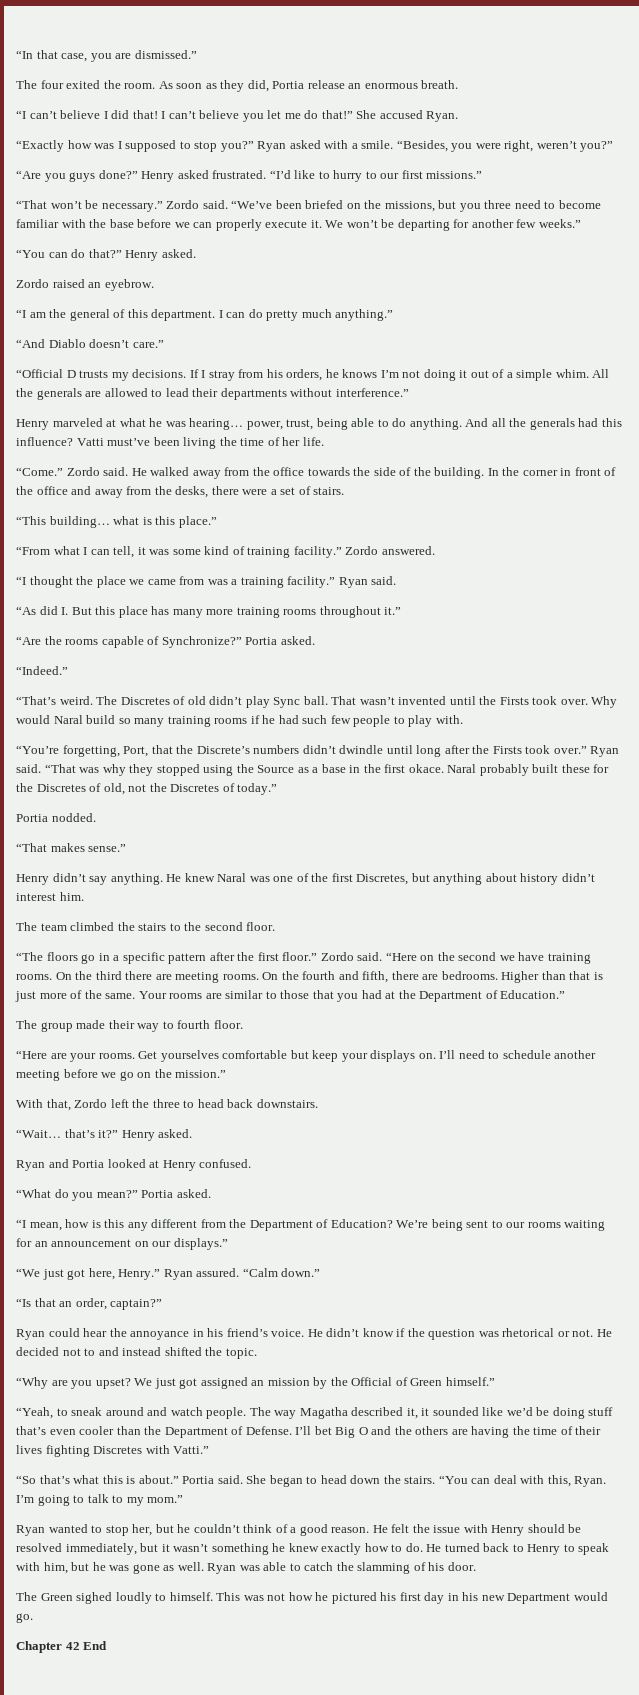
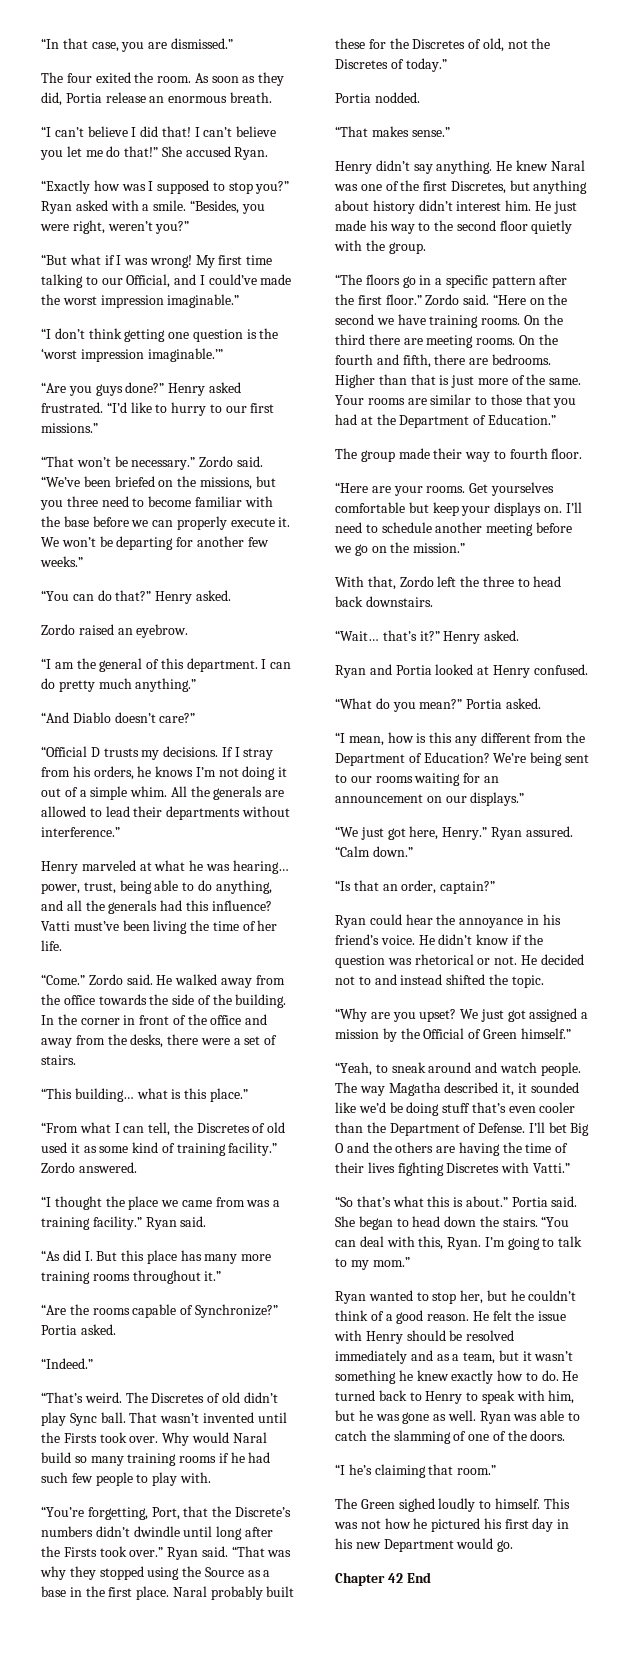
+ “But what if I was wrong! My first time talking to our Official, and I could’ve made the worst impression imaginable.”
+ “I don’t think getting one question is the ‘worst impression imaginable.’”
- “And Diablo doesn’t care.”
+ “And Diablo doesn’t care?”
- Henry marveled at what he was hearing… power, trust, being able to do anything. And all the generals had this influence?
+ Henry marveled at what he was hearing… power, trust, being able to do anything, and all the generals had this influence?
- “From what I can tell, it was some kind of training facility.”
+ “From what I can tell, the Discretes of old used it as some kind of training facility.”
- “That was why they stopped using the Source as a base in the first okace.
+ “That was why they stopped using the Source as a base in the first place.
- He knew Naral was one of the first Discretes, but anything about history didn’t interest him.
- The team climbed the stairs to the second floor.
+ He knew Naral was one of the first Discretes, but anything about history didn’t interest him. He just made his way to the second floor quietly with the group.
- We just got assigned an mission by the Official of Green himself.”
+ We just got assigned a mission by the Official of Green himself.”
- He felt the issue with Henry should be resolved immediately, but it wasn’t something he knew exactly how to do.
+ He felt the issue with Henry should be resolved immediately and as a team, but it wasn’t something he knew exactly how to do.
- Ryan was able to catch the slamming of his door.
+ Ryan was able to catch the slamming of one of the doors.
+ “I he’s claiming that room.”

